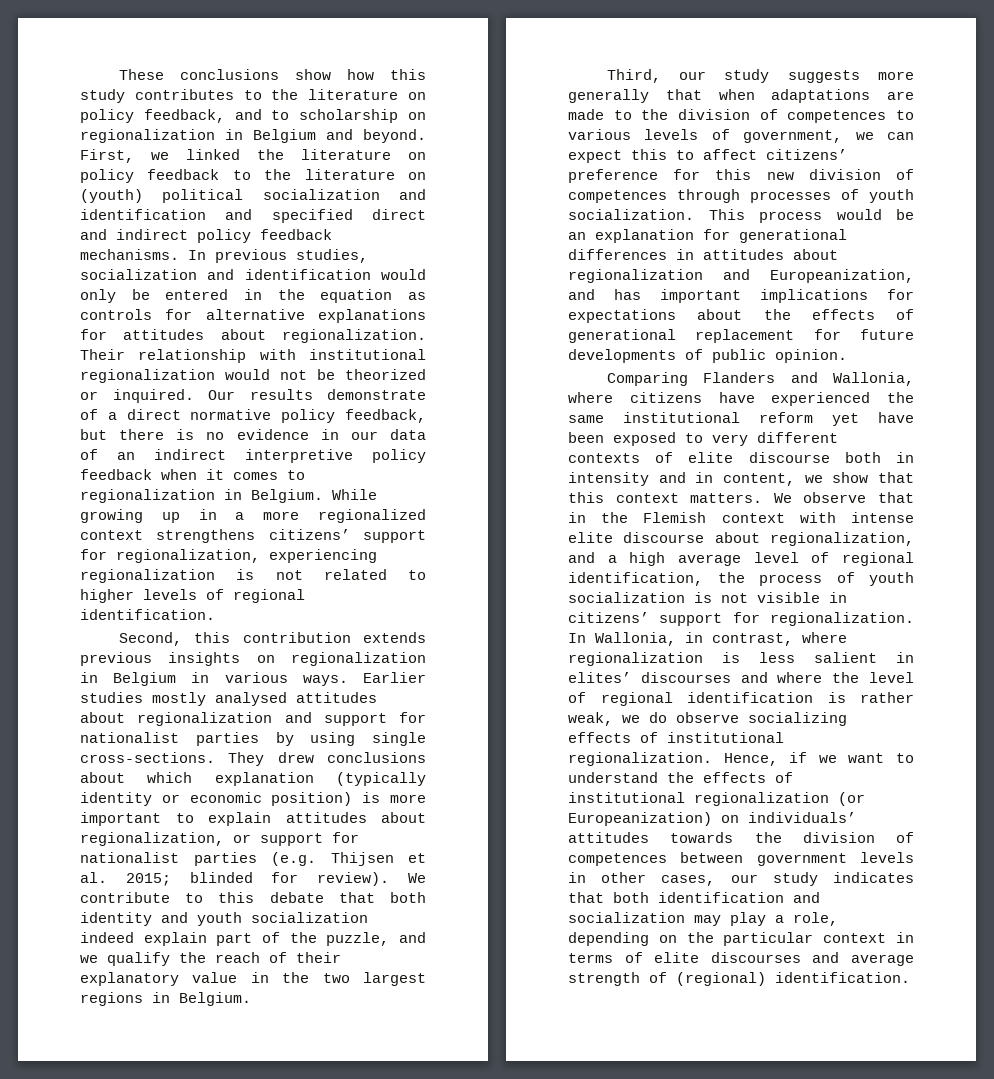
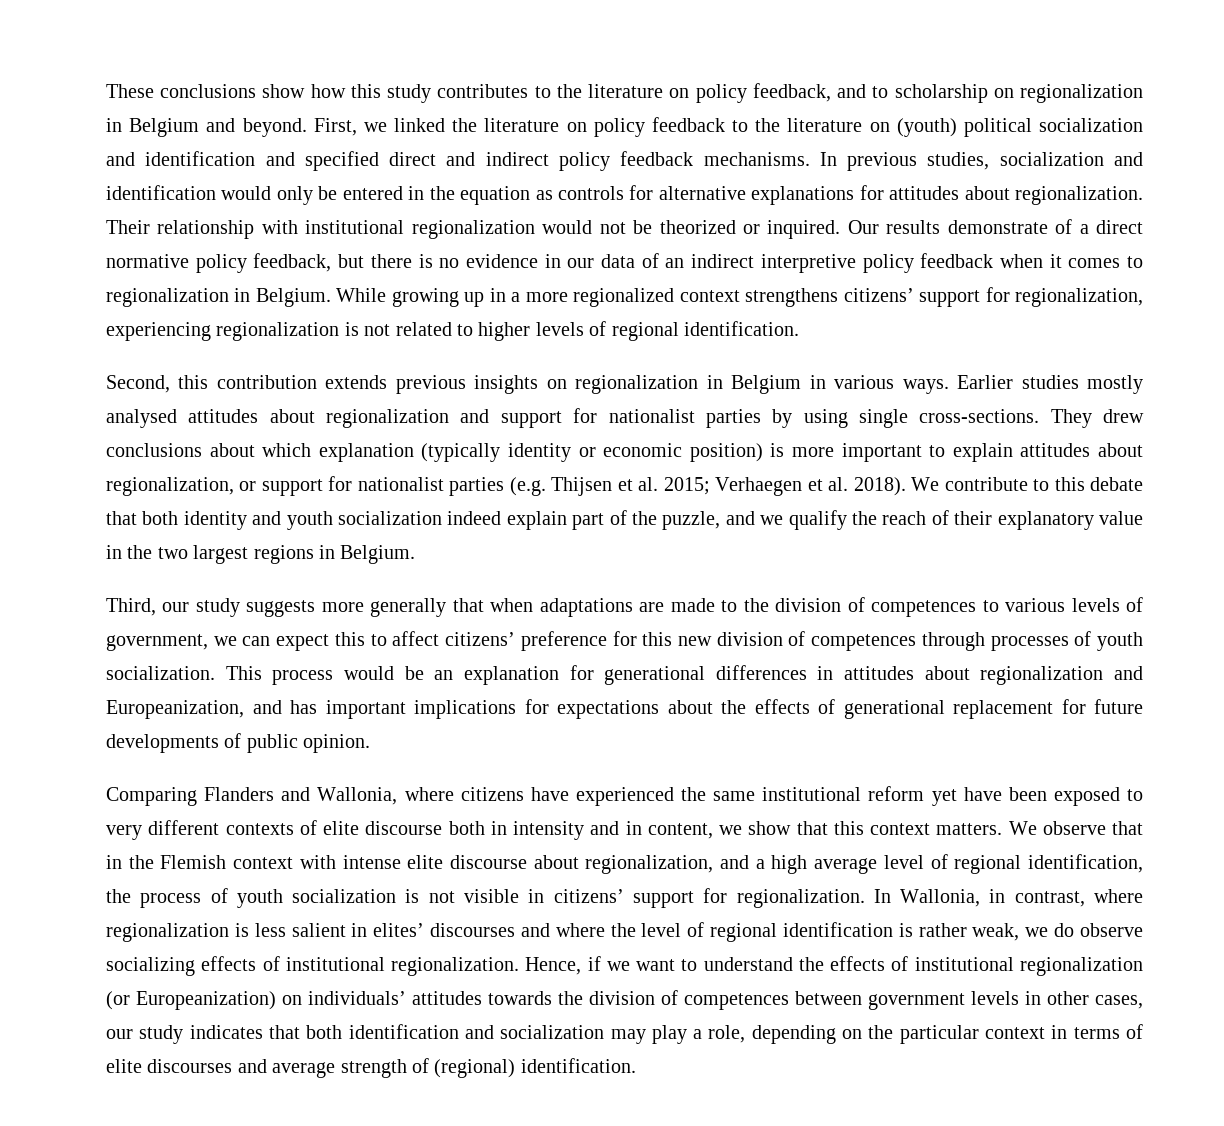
- They drew conclusions about which explanation (typically identity or economic position) is more important to explain attitudes about regionalization, or support for nationalist parties (e.g. Thijsen et al. 2015; blinded for review).
+ They drew conclusions about which explanation (typically identity or economic position) is more important to explain attitudes about regionalization, or support for nationalist parties (e.g. Thijsen et al. 2015; Verhaegen et al. 2018).

